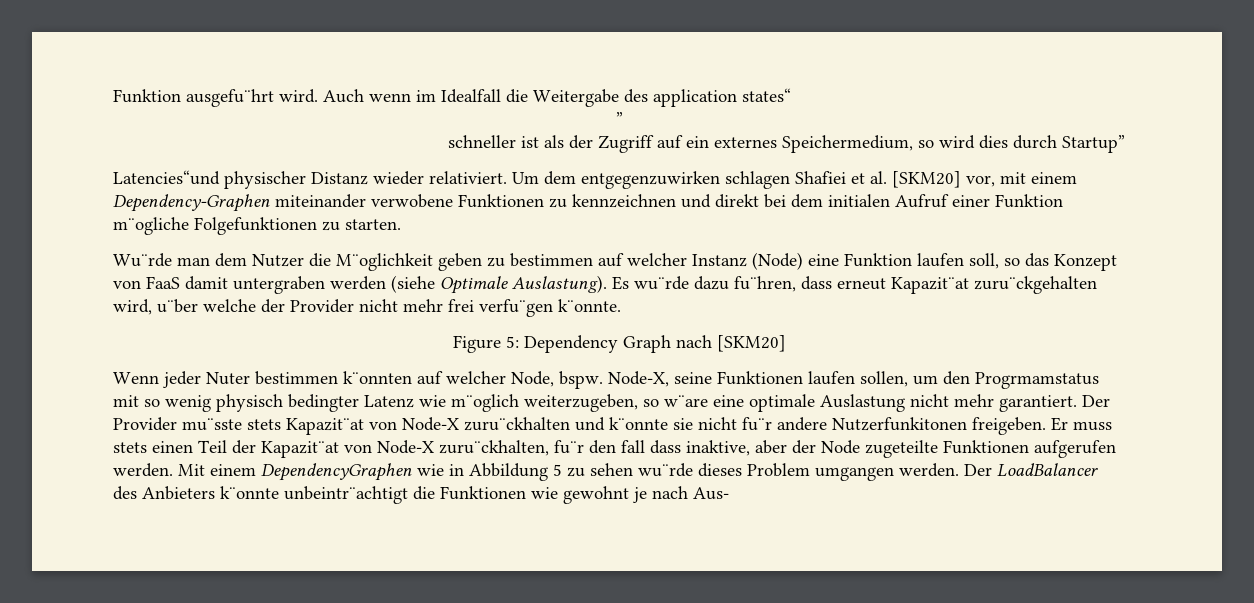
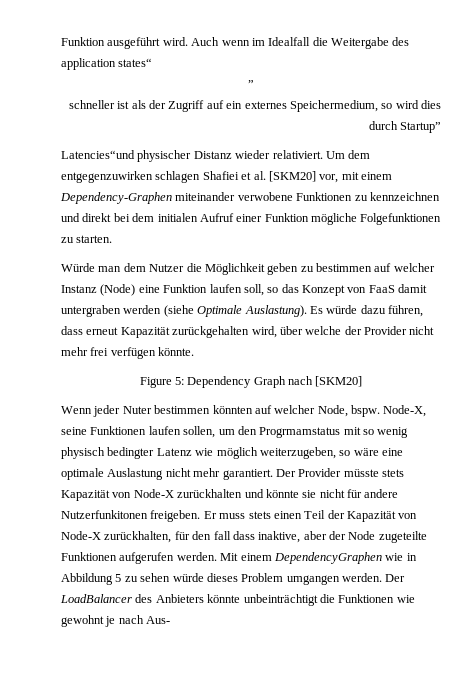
- Funktion ausgefu¨hrt wird.
+ Funktion ausgeführt wird.
- Um dem entgegenzuwirken schlagen Shafiei et al. [SKM20] vor, mit einem Dependency-Graphen miteinander verwobene Funktionen zu kennzeichnen und direkt bei dem initialen Aufruf einer Funktion m¨ogliche Folgefunktionen zu starten.
+ Um dem entgegenzuwirken schlagen Shafiei et al. [SKM20] vor, mit einem Dependency-Graphen miteinander verwobene Funktionen zu kennzeichnen und direkt bei dem initialen Aufruf einer Funktion mögliche Folgefunktionen zu starten.
- Wu¨rde man dem Nutzer die M¨oglichkeit geben zu bestimmen auf welcher Instanz (Node) eine Funktion laufen soll, so das Konzept von FaaS damit untergraben werden (siehe Optimale Auslastung).
+ Würde man dem Nutzer die Möglichkeit geben zu bestimmen auf welcher Instanz (Node) eine Funktion laufen soll, so das Konzept von FaaS damit untergraben werden (siehe Optimale Auslastung).
- Es wu¨rde dazu fu¨hren, dass erneut Kapazit¨at zuru¨ckgehalten wird, u¨ber welche der Provider nicht mehr frei verfu¨gen k¨onnte.
+ Es würde dazu führen, dass erneut Kapazität zurückgehalten wird, über welche der Provider nicht mehr frei verfügen könnte.
- Wenn jeder Nuter bestimmen k¨onnten auf welcher Node, bspw.
+ Wenn jeder Nuter bestimmen könnten auf welcher Node, bspw.
- Node-X, seine Funktionen laufen sollen, um den Progrmamstatus mit so wenig physisch bedingter Latenz wie m¨oglich weiterzugeben, so w¨are eine optimale Auslastung nicht mehr garantiert.
+ Node-X, seine Funktionen laufen sollen, um den Progrmamstatus mit so wenig physisch bedingter Latenz wie möglich weiterzugeben, so wäre eine optimale Auslastung nicht mehr garantiert.
- Der Provider mu¨sste stets Kapazit¨at von Node-X zuru¨ckhalten und k¨onnte sie nicht fu¨r andere Nutzerfunkitonen freigeben.
+ Der Provider müsste stets Kapazität von Node-X zurückhalten und könnte sie nicht für andere Nutzerfunkitonen freigeben.
- Er muss stets einen Teil der Kapazit¨at von Node-X zuru¨ckhalten, fu¨r den fall dass inaktive, aber der Node zugeteilte Funktionen aufgerufen werden.
+ Er muss stets einen Teil der Kapazität von Node-X zurückhalten, für den fall dass inaktive, aber der Node zugeteilte Funktionen aufgerufen werden.
- Mit einem DependencyGraphen wie in Abbildung 5 zu sehen wu¨rde dieses Problem umgangen werden.
+ Mit einem DependencyGraphen wie in Abbildung 5 zu sehen würde dieses Problem umgangen werden.
- Der LoadBalancer des Anbieters k¨onnte unbeintr¨achtigt die Funktionen wie gewohnt je nach Aus-
+ Der LoadBalancer des Anbieters könnte unbeinträchtigt die Funktionen wie gewohnt je nach Aus-

